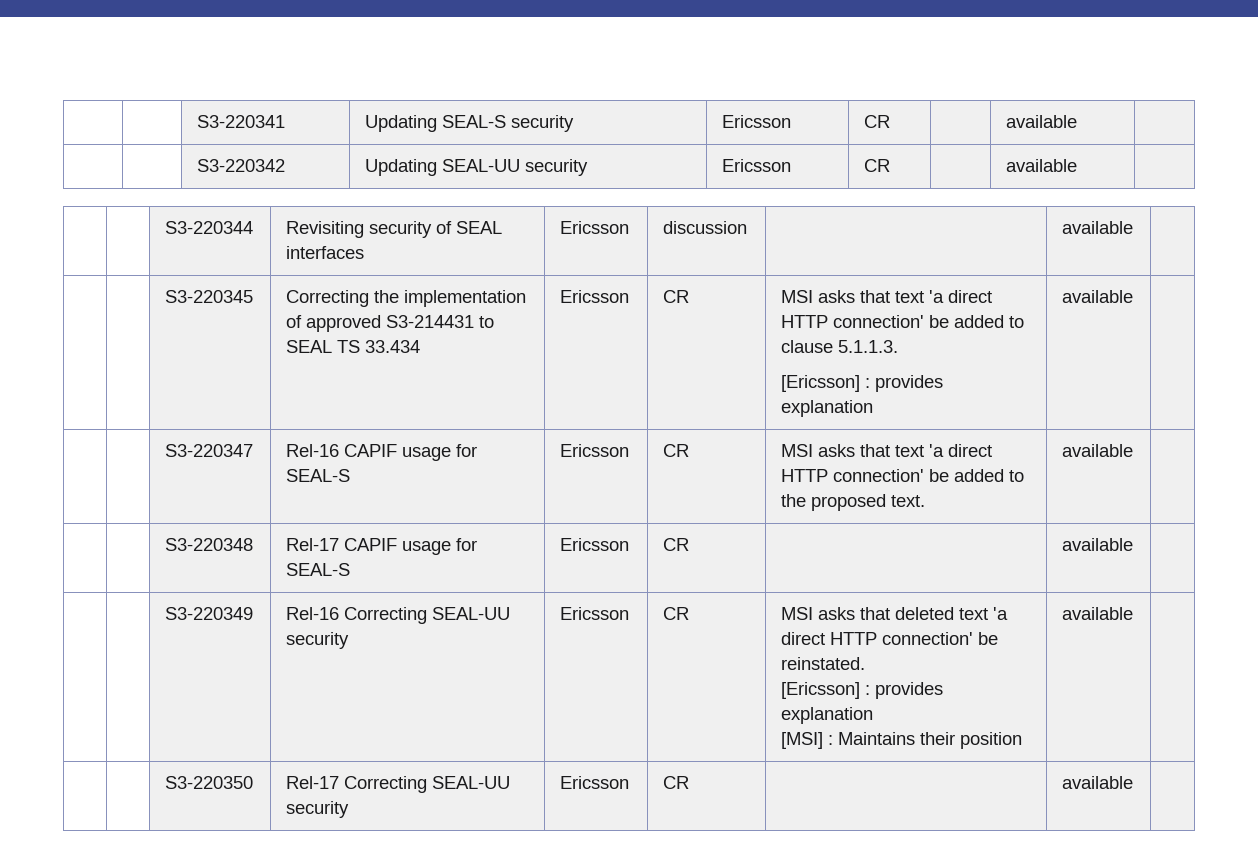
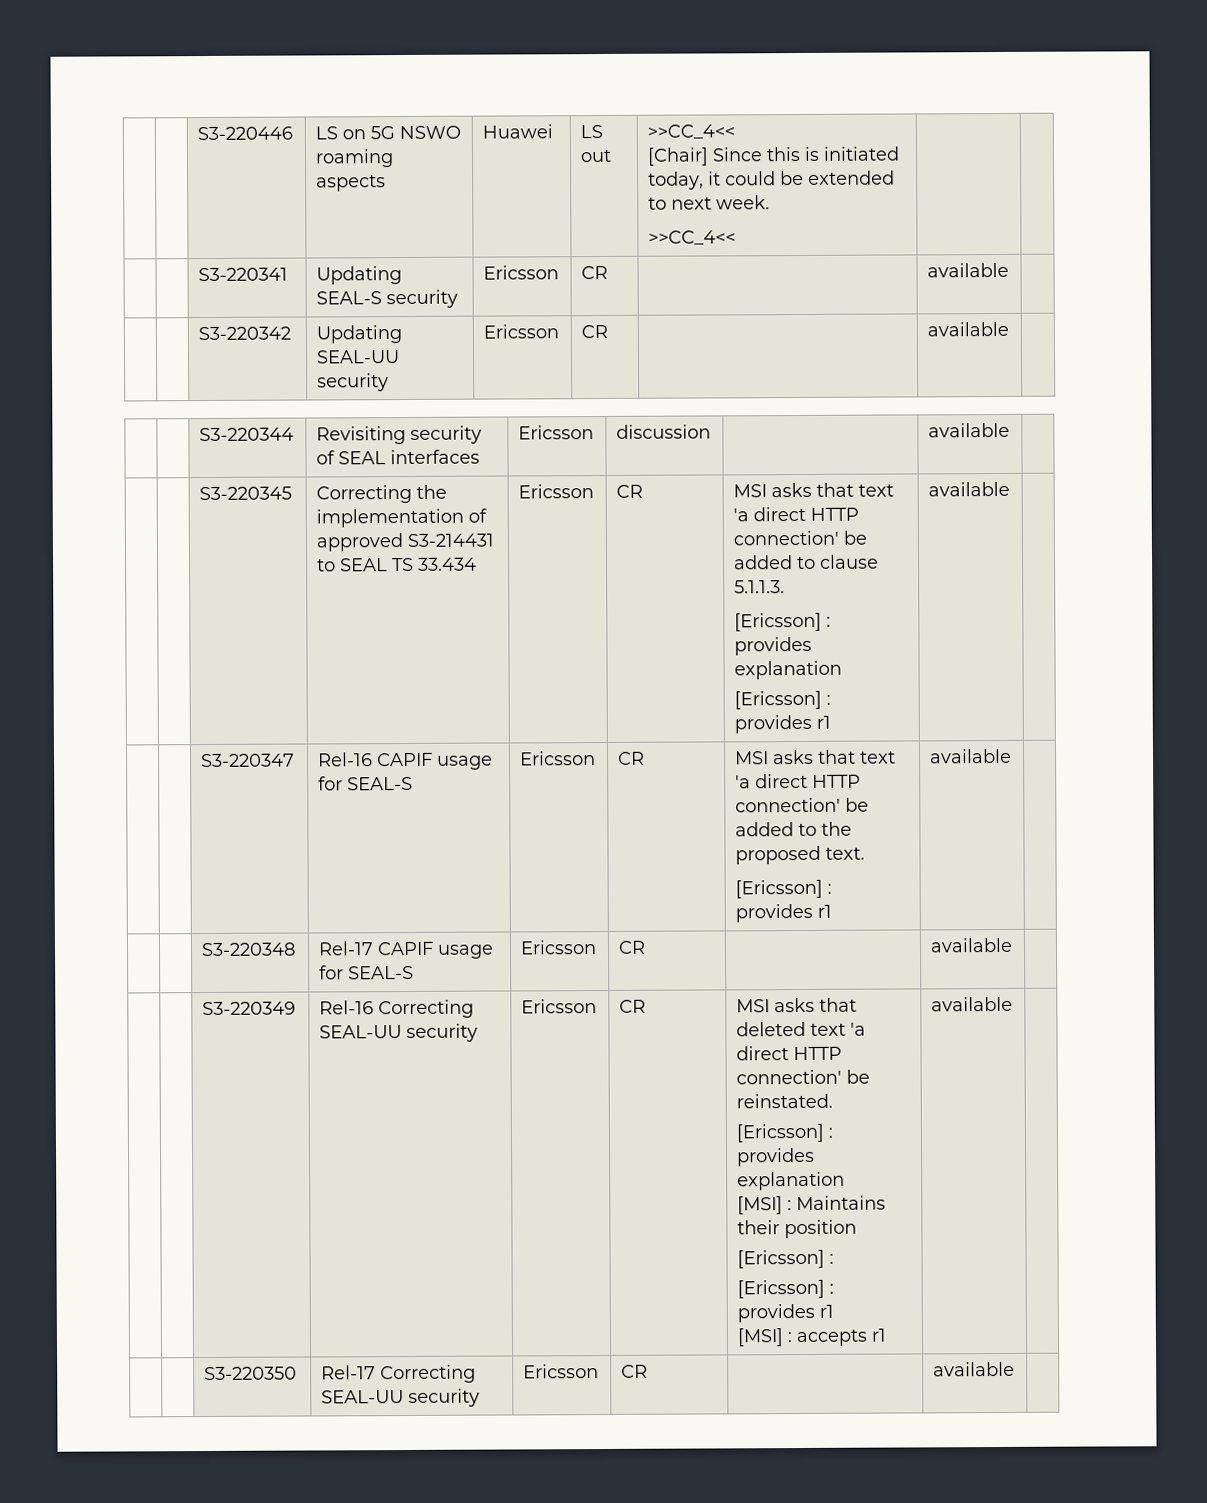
+ | | S3-220446 | LS on 5G NSWO roaming aspects | Huawei | LS out | >>CC_4<<
+ [Chair] Since this is initiated today, it could be extended to next week.
+ >>CC_4<< | |
  | | S3-220345 | Correcting the implementation of approved S3-214431 to SEAL TS 33.434 | Ericsson | CR | MSI asks that text 'a direct HTTP connection' be added to clause 5.1.1.3.
- [Ericsson] : provides explanation | available |
+ [Ericsson] : provides explanation
+ [Ericsson] : provides r1 | available |
- | | S3-220347 | Rel-16 CAPIF usage for SEAL-S | Ericsson | CR | MSI asks that text 'a direct HTTP connection' be added to the proposed text. | available |
+ | | S3-220347 | Rel-16 CAPIF usage for SEAL-S | Ericsson | CR | MSI asks that text 'a direct HTTP connection' be added to the proposed text.
+ [Ericsson] : provides r1 | available |
  | | S3-220349 | Rel-16 Correcting SEAL-UU security | Ericsson | CR | MSI asks that deleted text 'a direct HTTP connection' be reinstated.
  [Ericsson] : provides explanation
- [MSI] : Maintains their position | available |
+ [MSI] : Maintains their position
+ [Ericsson] :
+ [Ericsson] : provides r1
+ [MSI] : accepts r1 | available |

